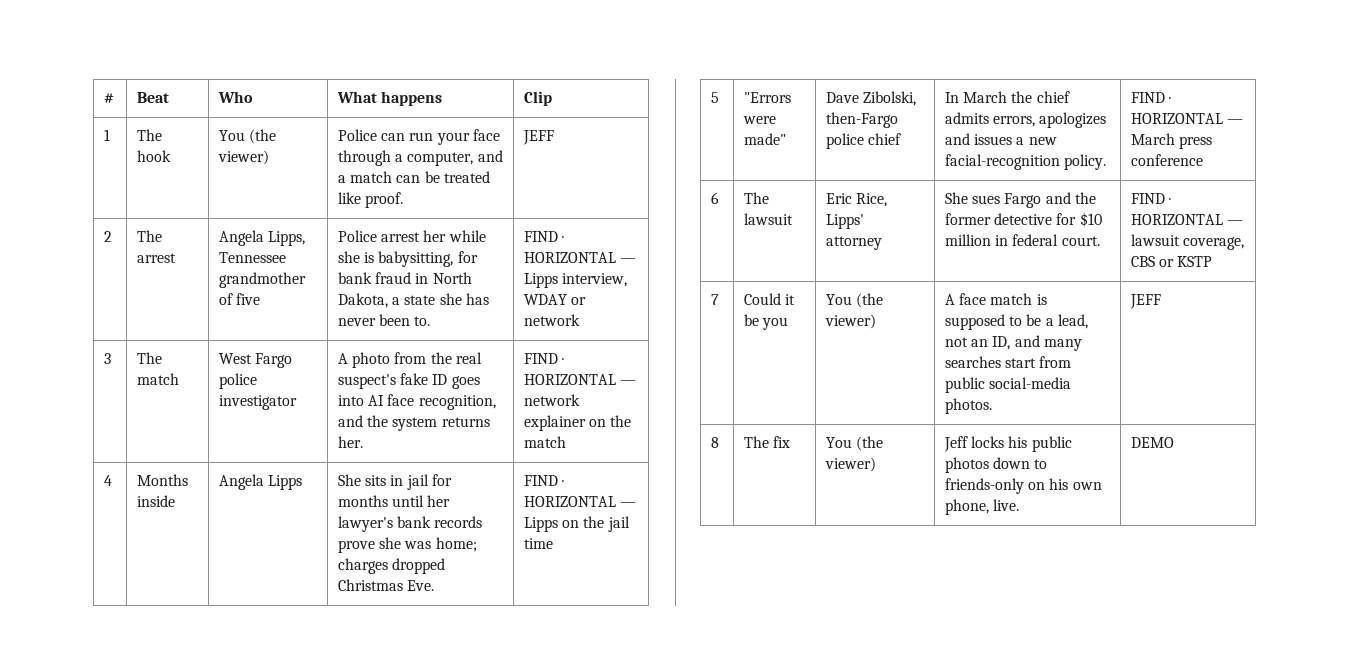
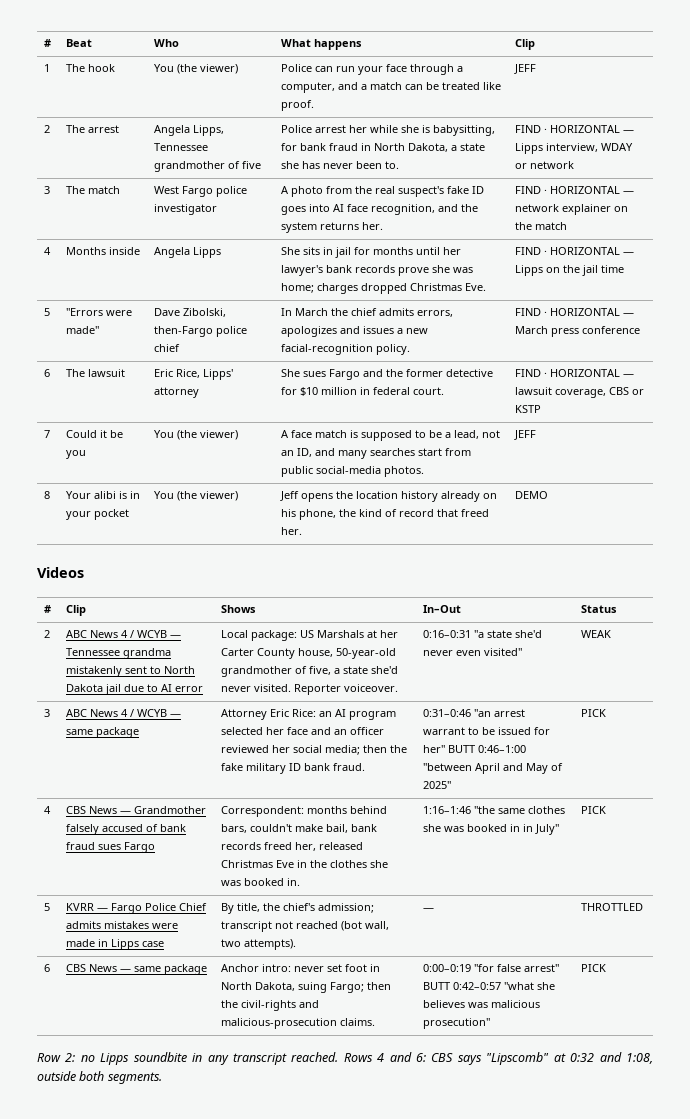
- 8 | The fix | You (the viewer) | Jeff locks his public photos down to friends-only on his own phone, live. | DEMO
+ 8 | Your alibi is in your pocket | You (the viewer) | Jeff opens the location history already on his phone, the kind of record that freed her. | DEMO
+ Videos
+ # | Clip | Shows | In–Out | Status
+ 2 | ABC News 4 / WCYB — Tennessee grandma mistakenly sent to North Dakota jail due to AI error | Local package: US Marshals at her Carter County house, 50-year-old grandmother of five, a state she'd never visited. Reporter voiceover. | 0:16–0:31 "a state she'd never even visited" | WEAK
+ 3 | ABC News 4 / WCYB — same package | Attorney Eric Rice: an AI program selected her face and an officer reviewed her social media; then the fake military ID bank fraud. | 0:31–0:46 "an arrest warrant to be issued for her" BUTT 0:46–1:00 "between April and May of 2025" | PICK
+ 4 | CBS News — Grandmother falsely accused of bank fraud sues Fargo | Correspondent: months behind bars, couldn't make bail, bank records freed her, released Christmas Eve in the clothes she was booked in. | 1:16–1:46 "the same clothes she was booked in in July" | PICK
+ 5 | KVRR — Fargo Police Chief admits mistakes were made in Lipps case | By title, the chief's admission; transcript not reached (bot wall, two attempts). | — | THROTTLED
+ 6 | CBS News — same package | Anchor intro: never set foot in North Dakota, suing Fargo; then the civil-rights and malicious-prosecution claims. | 0:00–0:19 "for false arrest" BUTT 0:42–0:57 "what she believes was malicious prosecution" | PICK
+ Row 2: no Lipps soundbite in any transcript reached. Rows 4 and 6: CBS says "Lipscomb" at 0:32 and 1:08, outside both segments.

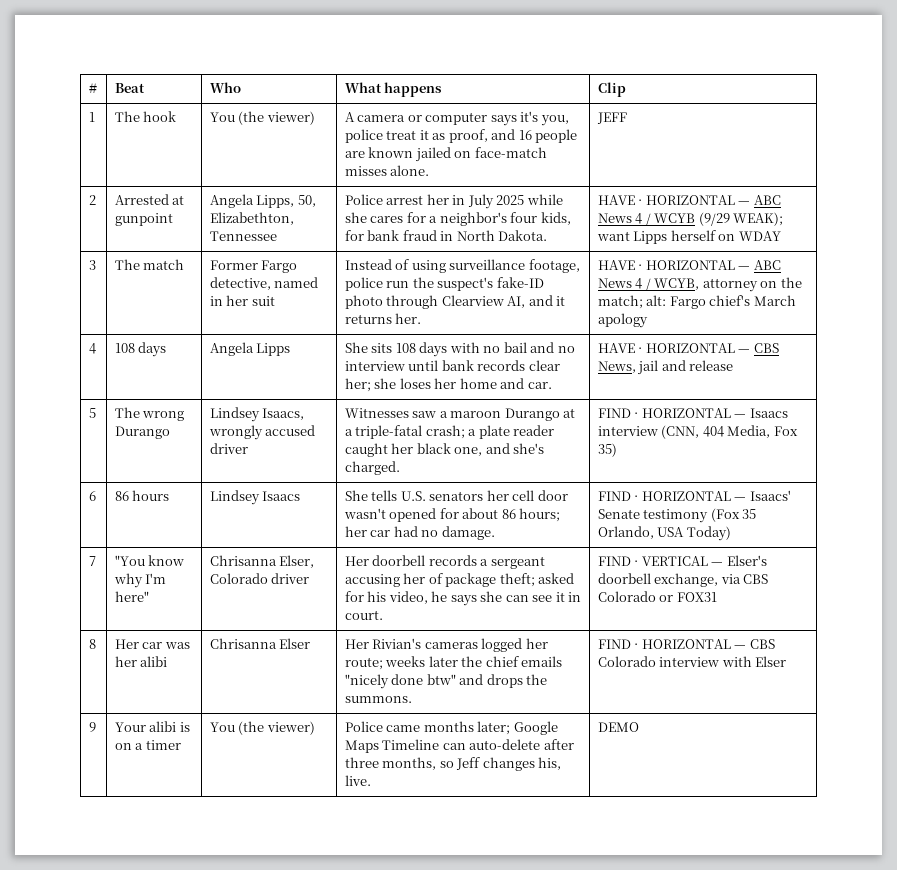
- 1 | The hook | You (the viewer) | Police can run your face through a computer, and a match can be treated like proof. | JEFF
+ 1 | The hook | You (the viewer) | A camera or computer says it's you, police treat it as proof, and 16 people are known jailed on face-match misses alone. | JEFF
- The arrest
+ Arrested at gunpoint
- Angela Lipps, Tennessee grandmother of five
+ Angela Lipps, 50, Elizabethton, Tennessee
- Police arrest her while she is babysitting, for bank fraud in North Dakota, a state she has never been to. | FIND · HORIZONTAL — Lipps interview, WDAY or network
+ Police arrest her in July 2025 while she cares for a neighbor's four kids, for bank fraud in North Dakota. | HAVE · HORIZONTAL — ABC News 4 / WCYB (9/29 WEAK); want Lipps herself on WDAY
- West Fargo police investigator | A photo from the real suspect's fake ID goes into AI face recognition, and the system returns her.
+ Former Fargo detective, named in her suit | Instead of using surveillance footage, police run the suspect's fake-ID photo through Clearview AI, and it returns her.
- FIND · HORIZONTAL — network explainer on the match
- 4 | Months inside | Angela Lipps | She sits in jail for months until her lawyer's bank records prove she was home; charges dropped Christmas Eve. | FIND · HORIZONTAL — Lipps on the jail time
- 5 | "Errors were made" | Dave Zibolski, then-Fargo police chief | In March the chief admits errors, apologizes and issues a new facial-recognition policy. | FIND · HORIZONTAL — March press conference
- 6 | The lawsuit | Eric Rice, Lipps' attorney | She sues Fargo and the former detective for $10 million in federal court. | FIND · HORIZONTAL — lawsuit coverage, CBS or KSTP
- 7 | Could it be you | You (the viewer) | A face match is supposed to be a lead, not an ID, and many searches start from public social-media photos. | JEFF
- 8 | Your alibi is in your pocket | You (the viewer) | Jeff opens the location history already on his phone, the kind of record that freed her. | DEMO
- Videos
- # | Clip | Shows | In–Out | Status
- 2 | ABC News 4 / WCYB — Tennessee grandma mistakenly sent to North Dakota jail due to AI error | Local package: US Marshals at her Carter County house, 50-year-old grandmother of five, a state she'd never visited. Reporter voiceover. | 0:16–0:31 "a state she'd never even visited" | WEAK
- 3 | ABC News 4 / WCYB — same package | Attorney Eric Rice: an AI program selected her face and an officer reviewed her social media; then the fake military ID bank fraud. | 0:31–0:46 "an arrest warrant to be issued for her" BUTT 0:46–1:00 "between April and May of 2025" | PICK
- 4 | CBS News — Grandmother falsely accused of bank fraud sues Fargo | Correspondent: months behind bars, couldn't make bail, bank records freed her, released Christmas Eve in the clothes she was booked in. | 1:16–1:46 "the same clothes she was booked in in July" | PICK
- 5 | KVRR — Fargo Police Chief admits mistakes were made in Lipps case | By title, the chief's admission; transcript not reached (bot wall, two attempts). | — | THROTTLED
- 6 | CBS News — same package | Anchor intro: never set foot in North Dakota, suing Fargo; then the civil-rights and malicious-prosecution claims. | 0:00–0:19 "for false arrest" BUTT 0:42–0:57 "what she believes was malicious prosecution" | PICK
- Row 2: no Lipps soundbite in any transcript reached. Rows 4 and 6: CBS says "Lipscomb" at 0:32 and 1:08, outside both segments.
+ HAVE · HORIZONTAL — ABC News 4 / WCYB, attorney on the match; alt: Fargo chief's March apology
+ 4 | 108 days | Angela Lipps | She sits 108 days with no bail and no interview until bank records clear her; she loses her home and car. | HAVE · HORIZONTAL — CBS News, jail and release
+ 5 | The wrong Durango | Lindsey Isaacs, wrongly accused driver | Witnesses saw a maroon Durango at a triple-fatal crash; a plate reader caught her black one, and she's charged. | FIND · HORIZONTAL — Isaacs interview (CNN, 404 Media, Fox 35)
+ 6 | 86 hours | Lindsey Isaacs | She tells U.S. senators her cell door wasn't opened for about 86 hours; her car had no damage. | FIND · HORIZONTAL — Isaacs' Senate testimony (Fox 35 Orlando, USA Today)
+ 7 | "You know why I'm here" | Chrisanna Elser, Colorado driver | Her doorbell records a sergeant accusing her of package theft; asked for his video, he says she can see it in court. | FIND · VERTICAL — Elser's doorbell exchange, via CBS Colorado or FOX31
+ 8 | Her car was her alibi | Chrisanna Elser | Her Rivian's cameras logged her route; weeks later the chief emails "nicely done btw" and drops the summons. | FIND · HORIZONTAL — CBS Colorado interview with Elser
+ 9 | Your alibi is on a timer | You (the viewer) | Police came months later; Google Maps Timeline can auto-delete after three months, so Jeff changes his, live. | DEMO

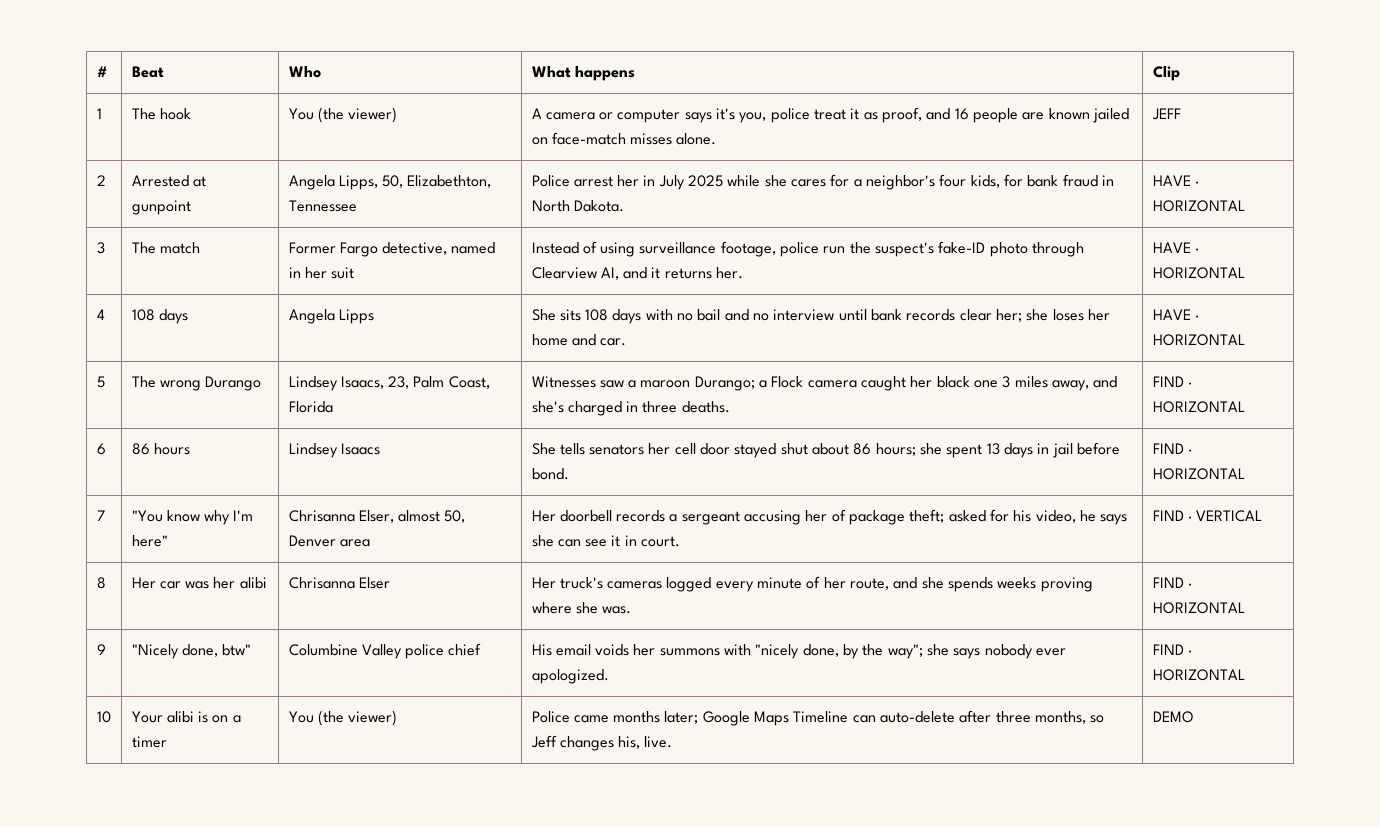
- Police arrest her in July 2025 while she cares for a neighbor's four kids, for bank fraud in North Dakota. | HAVE · HORIZONTAL — ABC News 4 / WCYB (9/29 WEAK); want Lipps herself on WDAY
+ Police arrest her in July 2025 while she cares for a neighbor's four kids, for bank fraud in North Dakota. | HAVE · HORIZONTAL
- Instead of using surveillance footage, police run the suspect's fake-ID photo through Clearview AI, and it returns her. | HAVE · HORIZONTAL — ABC News 4 / WCYB, attorney on the match; alt: Fargo chief's March apology
+ Instead of using surveillance footage, police run the suspect's fake-ID photo through Clearview AI, and it returns her. | HAVE · HORIZONTAL
- 4 | 108 days | Angela Lipps | She sits 108 days with no bail and no interview until bank records clear her; she loses her home and car. | HAVE · HORIZONTAL — CBS News, jail and release
+ 4 | 108 days | Angela Lipps | She sits 108 days with no bail and no interview until bank records clear her; she loses her home and car. | HAVE · HORIZONTAL
- 5 | The wrong Durango | Lindsey Isaacs, wrongly accused driver | Witnesses saw a maroon Durango at a triple-fatal crash; a plate reader caught her black one, and she's charged. | FIND · HORIZONTAL — Isaacs interview (CNN, 404 Media, Fox 35)
+ 5 | The wrong Durango | Lindsey Isaacs, 23, Palm Coast, Florida | Witnesses saw a maroon Durango; a Flock camera caught her black one 3 miles away, and she's charged in three deaths. | FIND · HORIZONTAL
- 6 | 86 hours | Lindsey Isaacs | She tells U.S. senators her cell door wasn't opened for about 86 hours; her car had no damage. | FIND · HORIZONTAL — Isaacs' Senate testimony (Fox 35 Orlando, USA Today)
+ 6 | 86 hours | Lindsey Isaacs | She tells senators her cell door stayed shut about 86 hours; she spent 13 days in jail before bond. | FIND · HORIZONTAL
- Chrisanna Elser, Colorado driver
+ Chrisanna Elser, almost 50, Denver area
- FIND · VERTICAL — Elser's doorbell exchange, via CBS Colorado or FOX31
+ FIND · VERTICAL
- 8 | Her car was her alibi | Chrisanna Elser | Her Rivian's cameras logged her route; weeks later the chief emails "nicely done btw" and drops the summons. | FIND · HORIZONTAL — CBS Colorado interview with Elser
- 9 | Your alibi is on a timer | You (the viewer) | Police came months later; Google Maps Timeline can auto-delete after three months, so Jeff changes his, live. | DEMO
+ 8 | Her car was her alibi | Chrisanna Elser | Her truck's cameras logged every minute of her route, and she spends weeks proving where she was. | FIND · HORIZONTAL
+ 9 | "Nicely done, btw" | Columbine Valley police chief | His email voids her summons with "nicely done, by the way"; she says nobody ever apologized. | FIND · HORIZONTAL
+ 10 | Your alibi is on a timer | You (the viewer) | Police came months later; Google Maps Timeline can auto-delete after three months, so Jeff changes his, live. | DEMO

